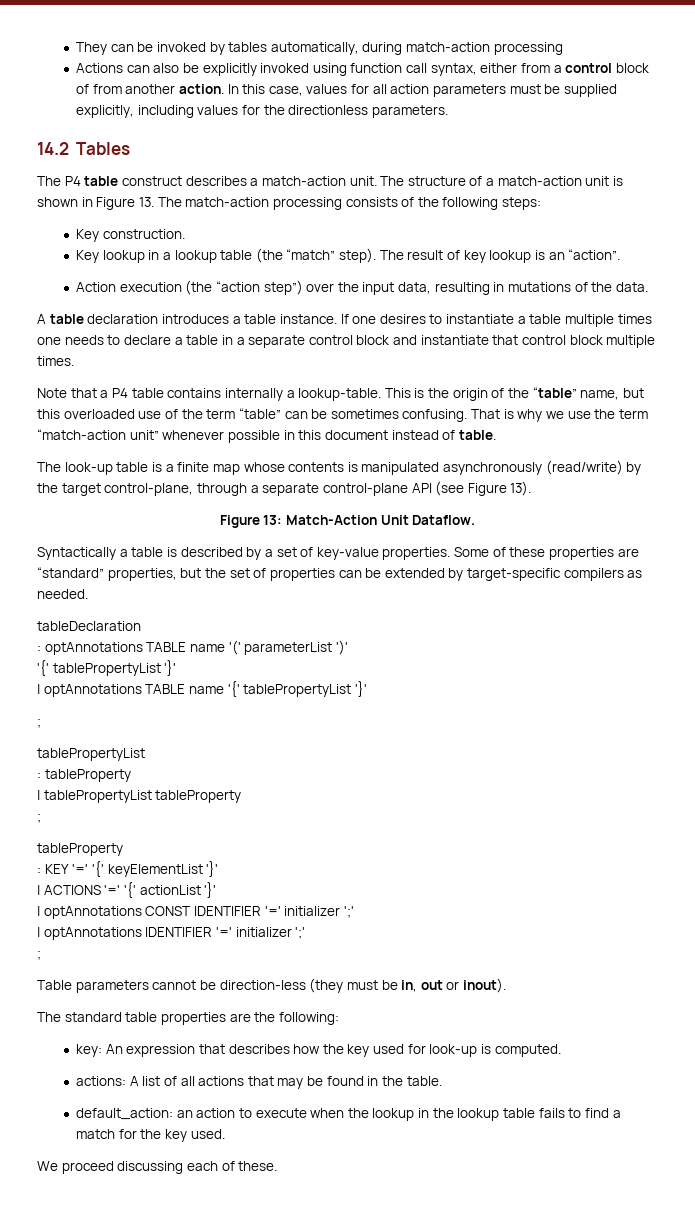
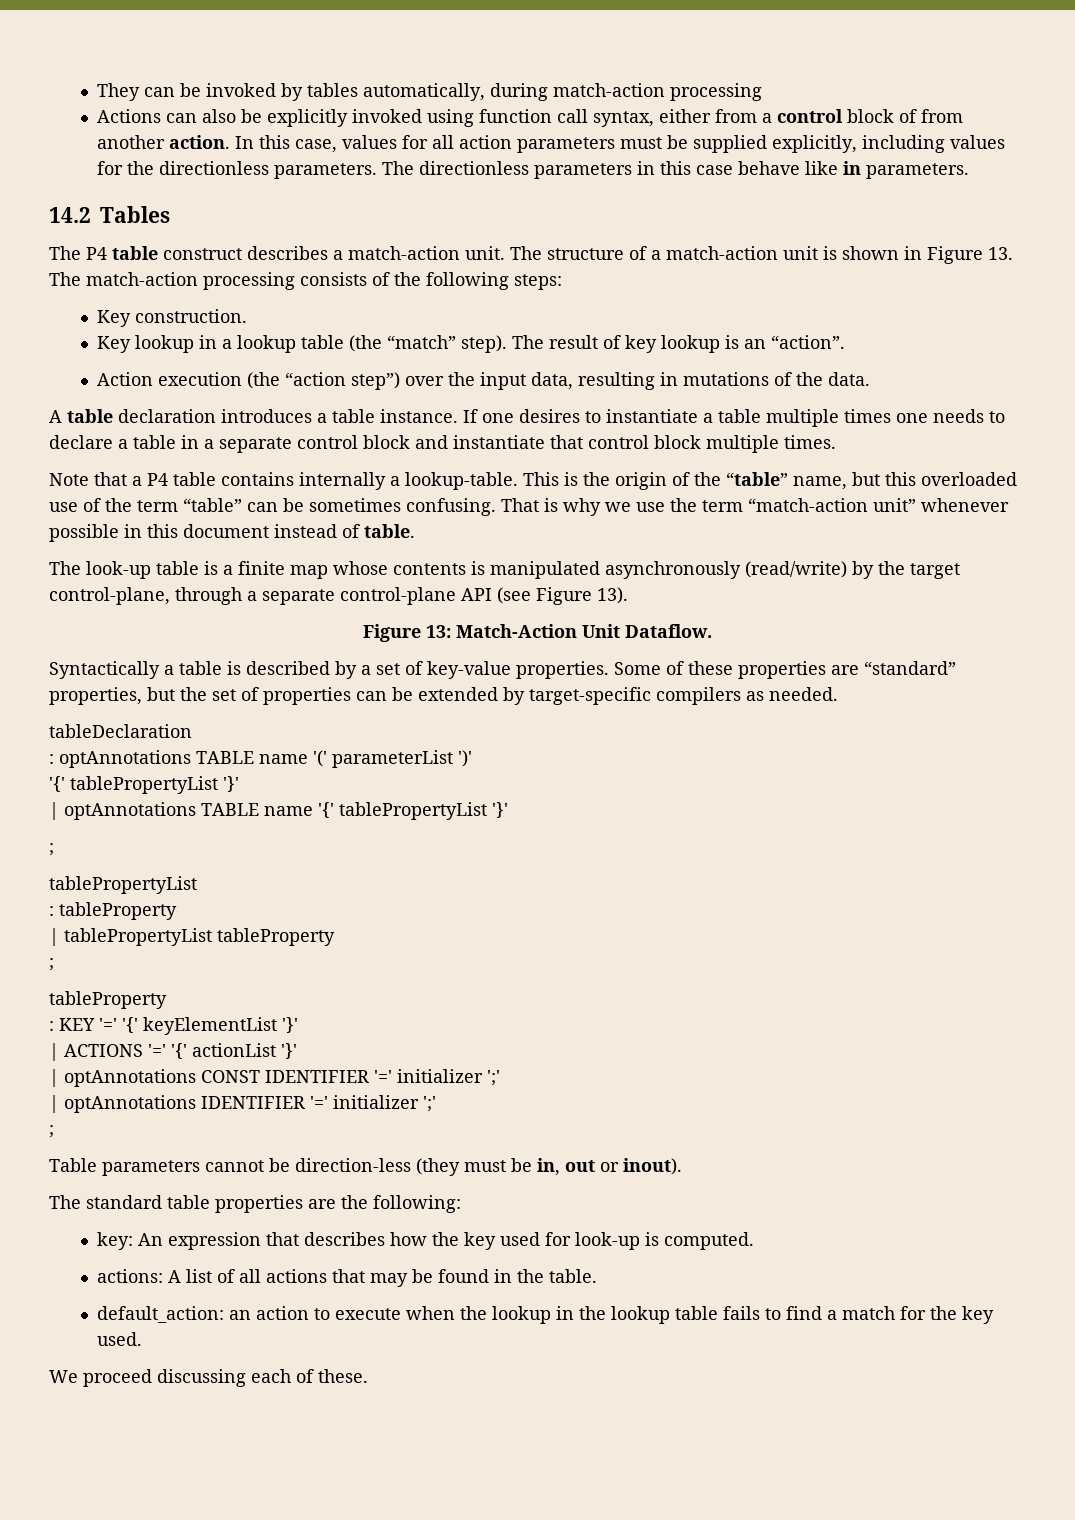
+ The directionless parameters in this case behave like in parameters.

